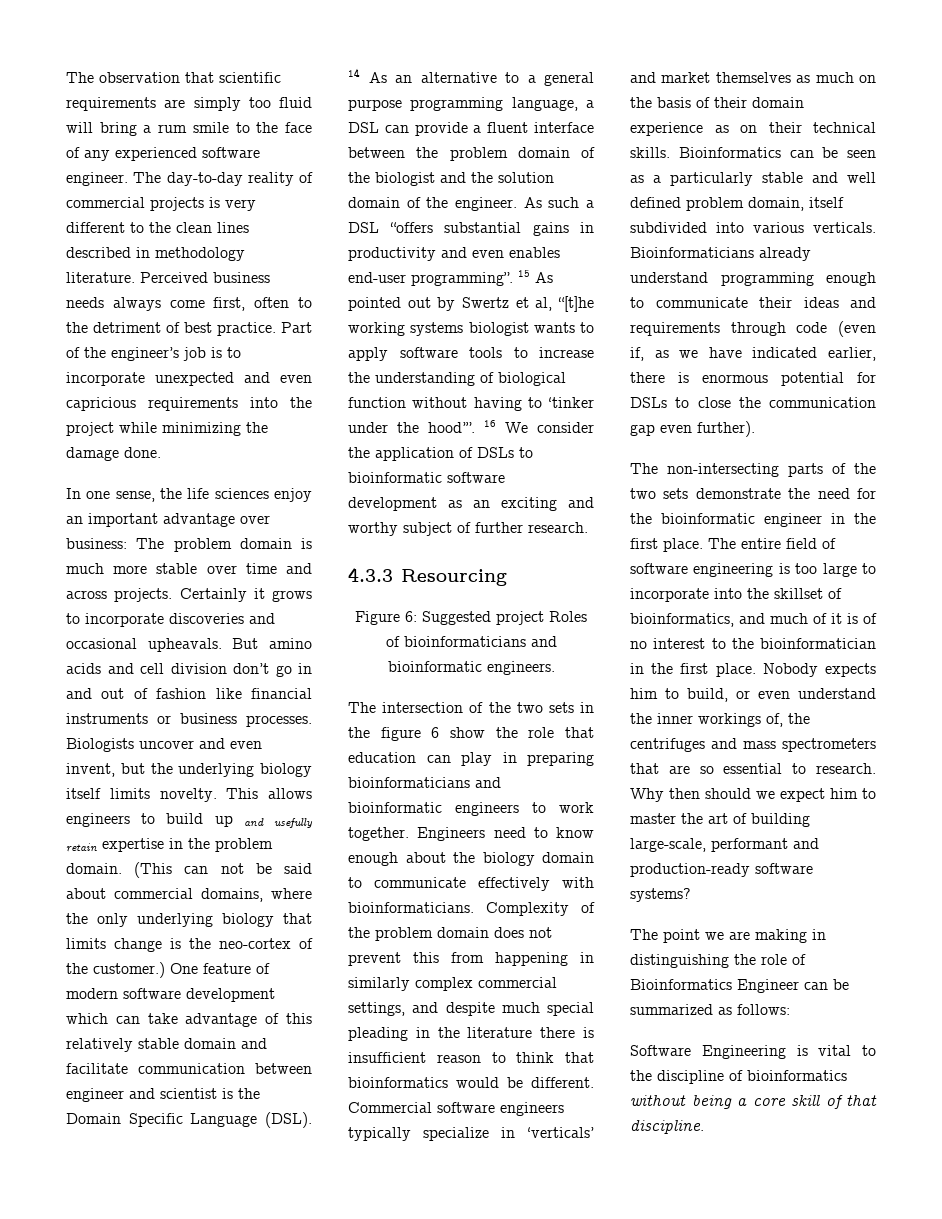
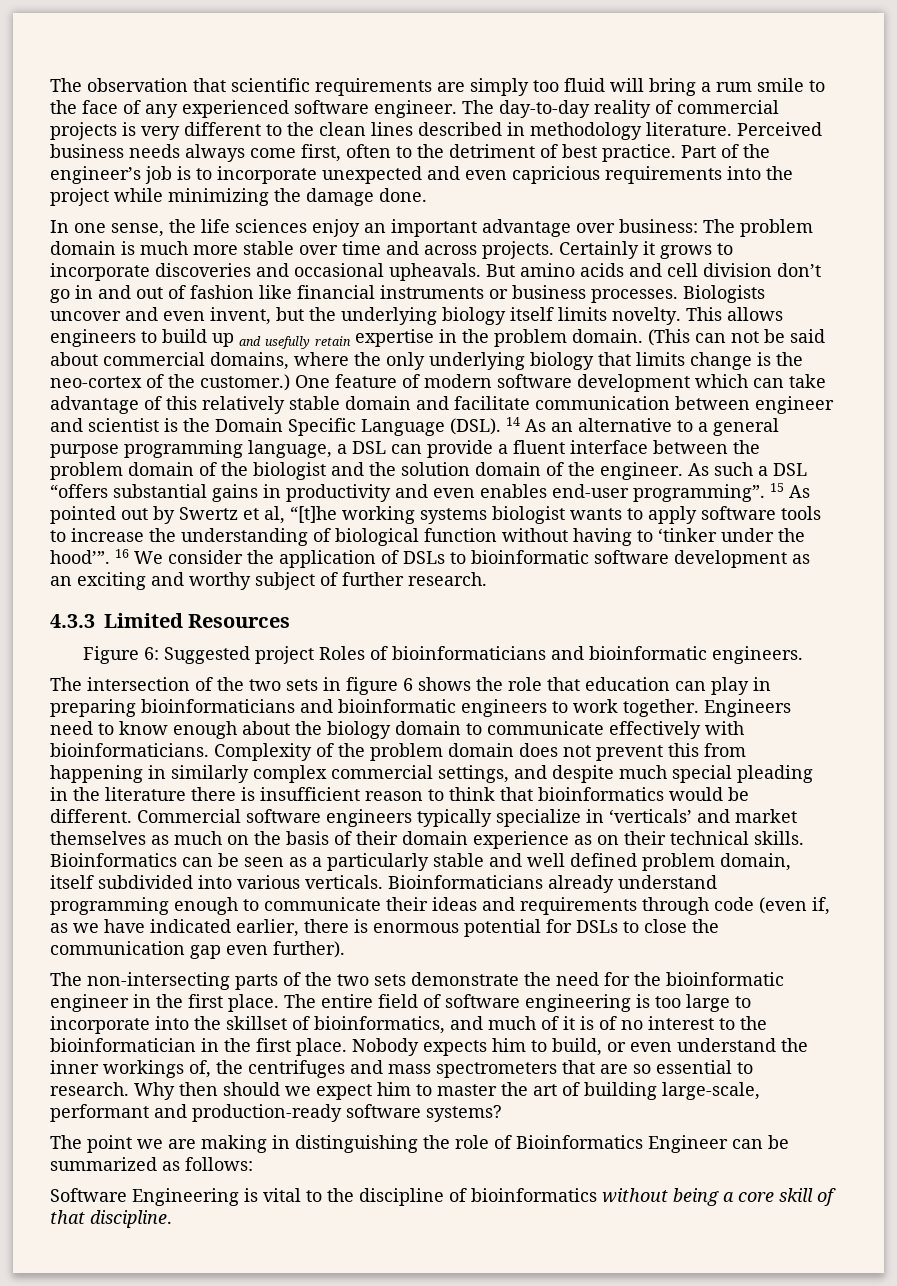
- 4.3.3 Resourcing
+ 4.3.3 Limited Resources
- The intersection of the two sets in the figure 6 show the role that education can play in preparing bioinformaticians and bioinformatic engineers to work together.
+ The intersection of the two sets in figure 6 shows the role that education can play in preparing bioinformaticians and bioinformatic engineers to work together.

